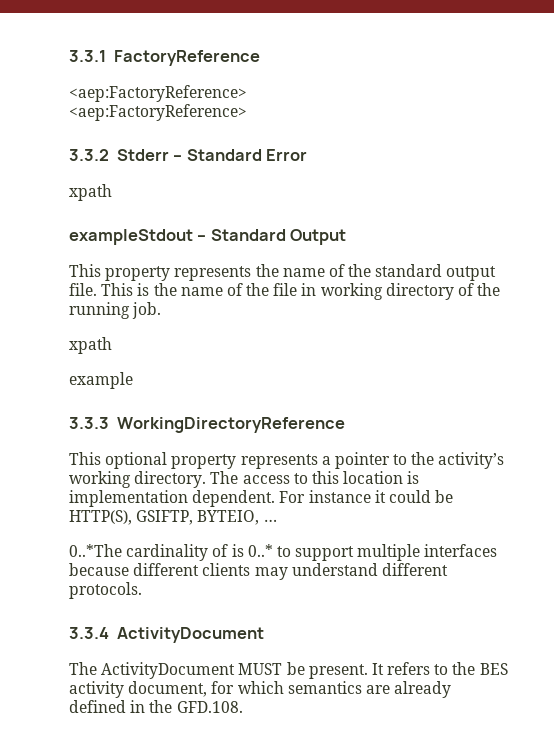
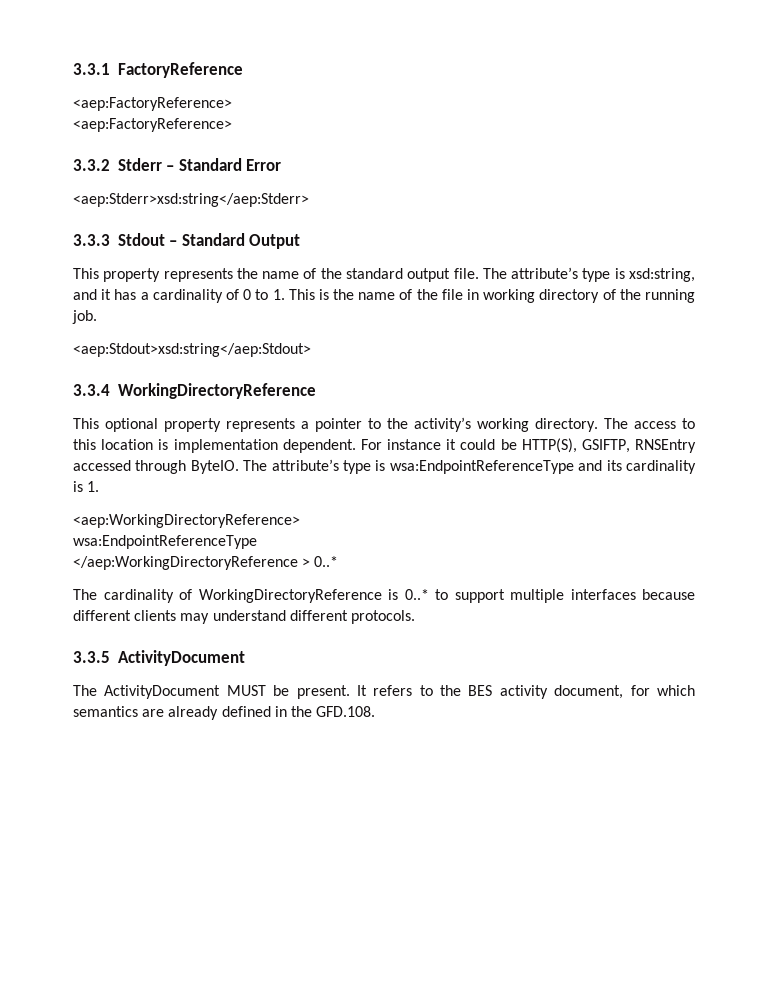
  3.3.2 Stderr – Standard Error
- xpath
- exampleStdout – Standard Output
+ <aep:Stderr>xsd:string</aep:Stderr>
+ 3.3.3 Stdout – Standard Output
- This is the name of the file in working directory of the running job.
- xpath
- example
- 3.3.3 WorkingDirectoryReference
+ The attribute’s type is xsd:string, and it has a cardinality of 0 to 1. This is the name of the file in working directory of the running job.
+ <aep:Stdout>xsd:string</aep:Stdout>
+ 3.3.4 WorkingDirectoryReference
- For instance it could be HTTP(S), GSIFTP, BYTEIO, …
- 0..*The cardinality of is 0..* to support multiple interfaces because different clients may understand different protocols.
+ For instance it could be HTTP(S), GSIFTP, RNSEntry accessed through ByteIO. The attribute’s type is wsa:EndpointReferenceType and its cardinality is 1.
+ <aep:WorkingDirectoryReference>
+ wsa:EndpointReferenceType
+ </aep:WorkingDirectoryReference > 0..*
+ The cardinality of WorkingDirectoryReference is 0..* to support multiple interfaces because different clients may understand different protocols.
- 3.3.4 ActivityDocument
+ 3.3.5 ActivityDocument

